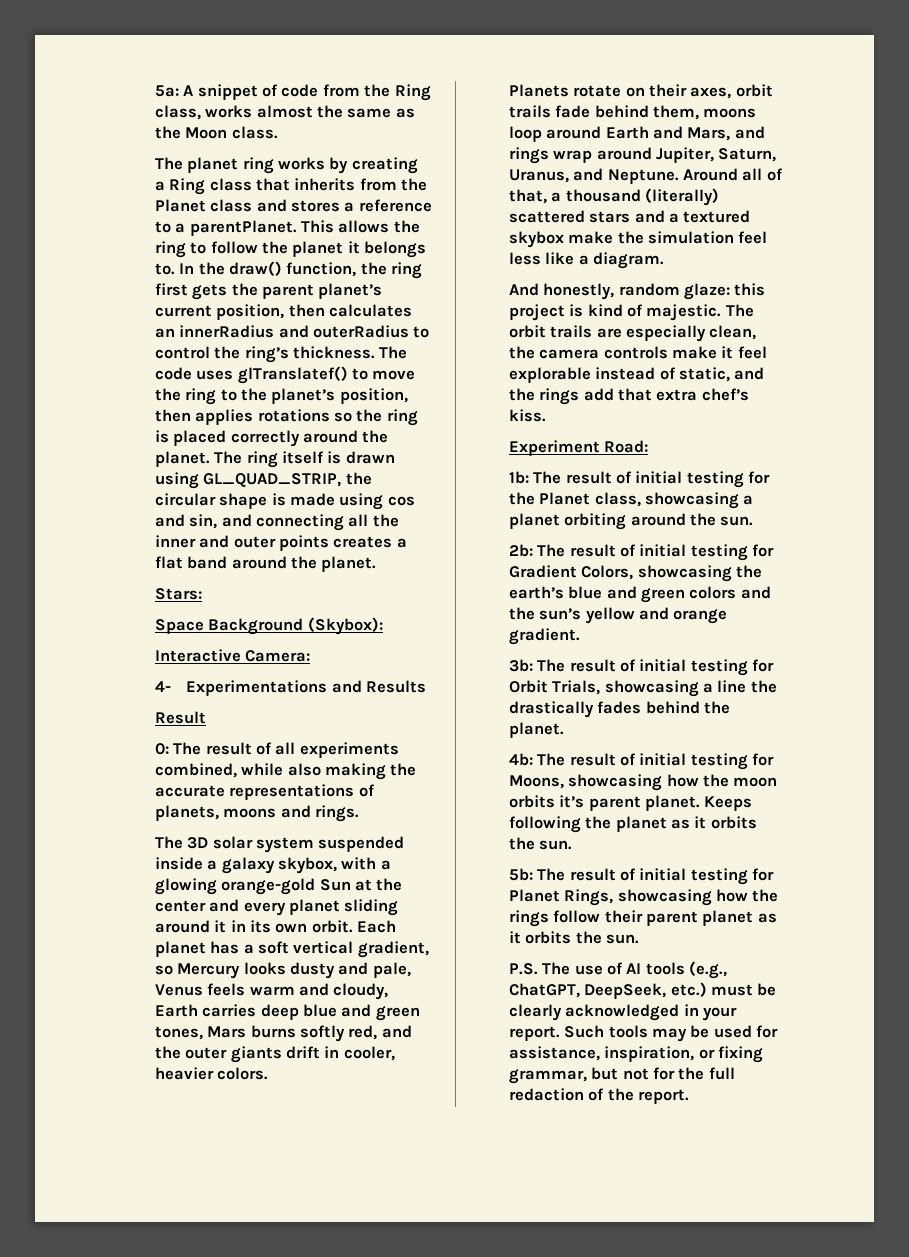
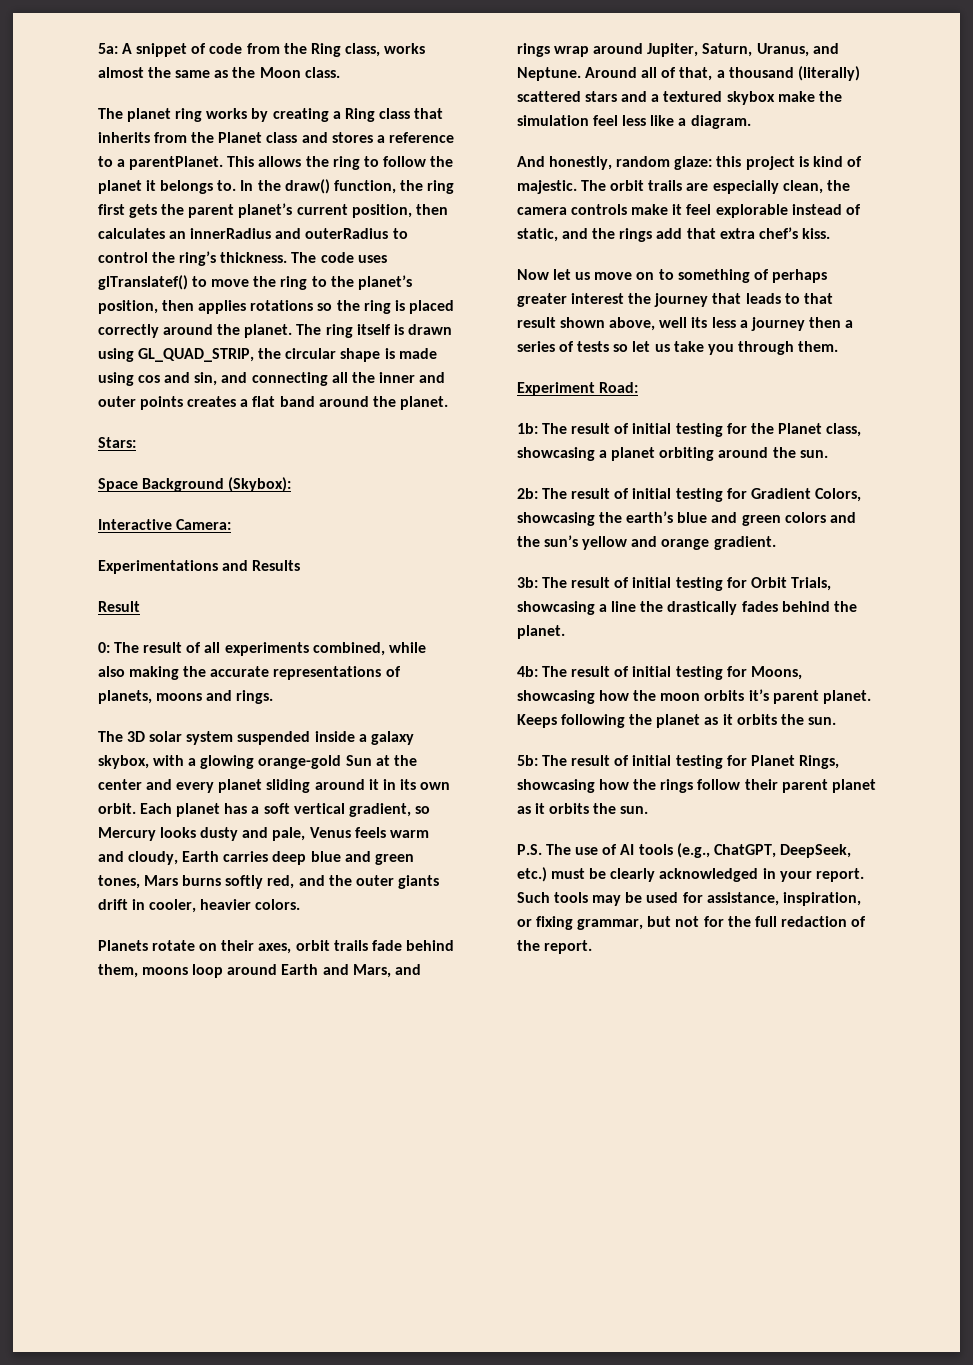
- 4- Experimentations and Results
+ Experimentations and Results
+ Now let us move on to something of perhaps greater interest the journey that leads to that result shown above, well its less a journey then a series of tests so let us take you through them.

